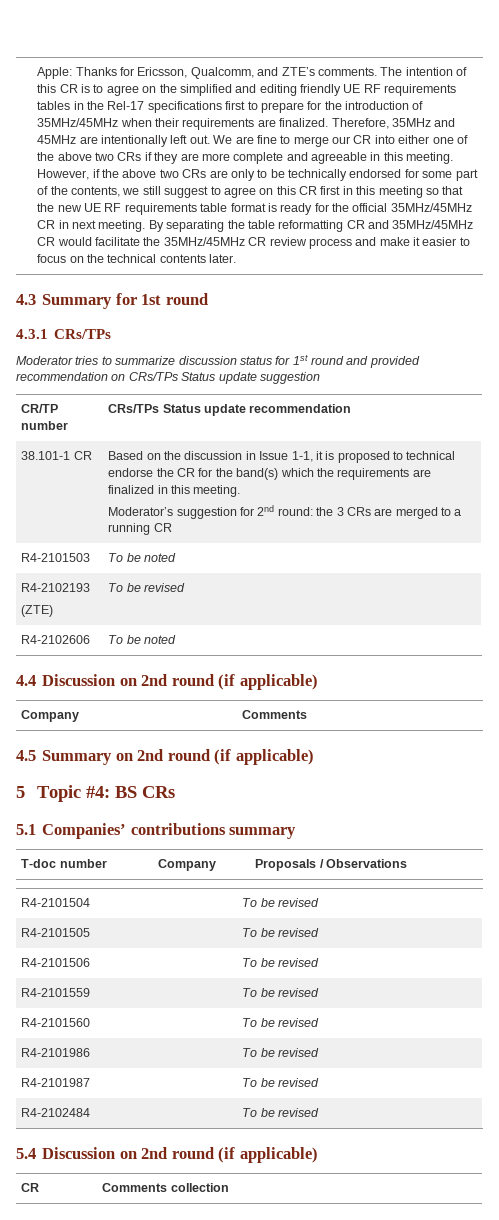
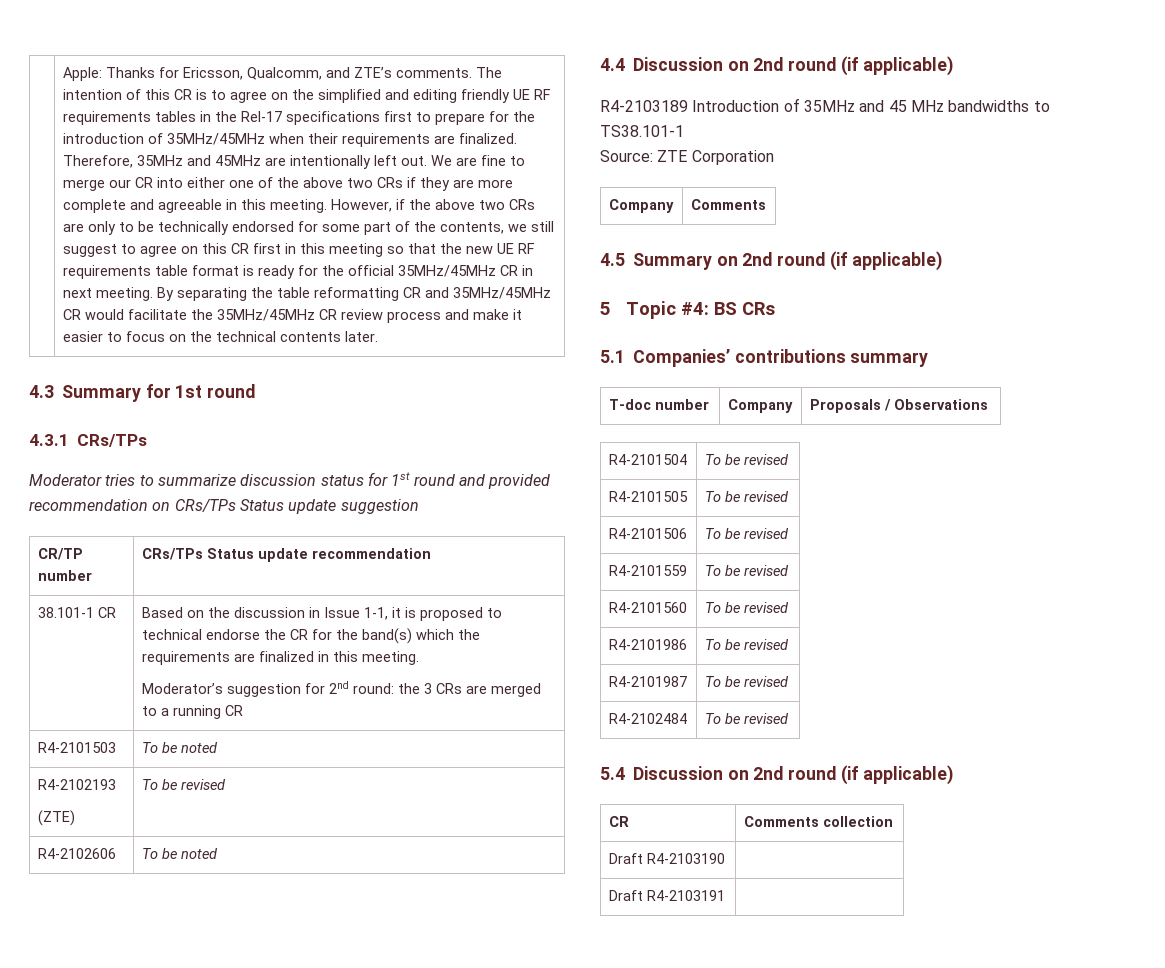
+ R4-2103189 Introduction of 35MHz and 45 MHz bandwidths to TS38.101-1
+ Source: ZTE Corporation
+ Draft R4-2103190 |
+ Draft R4-2103191 |

